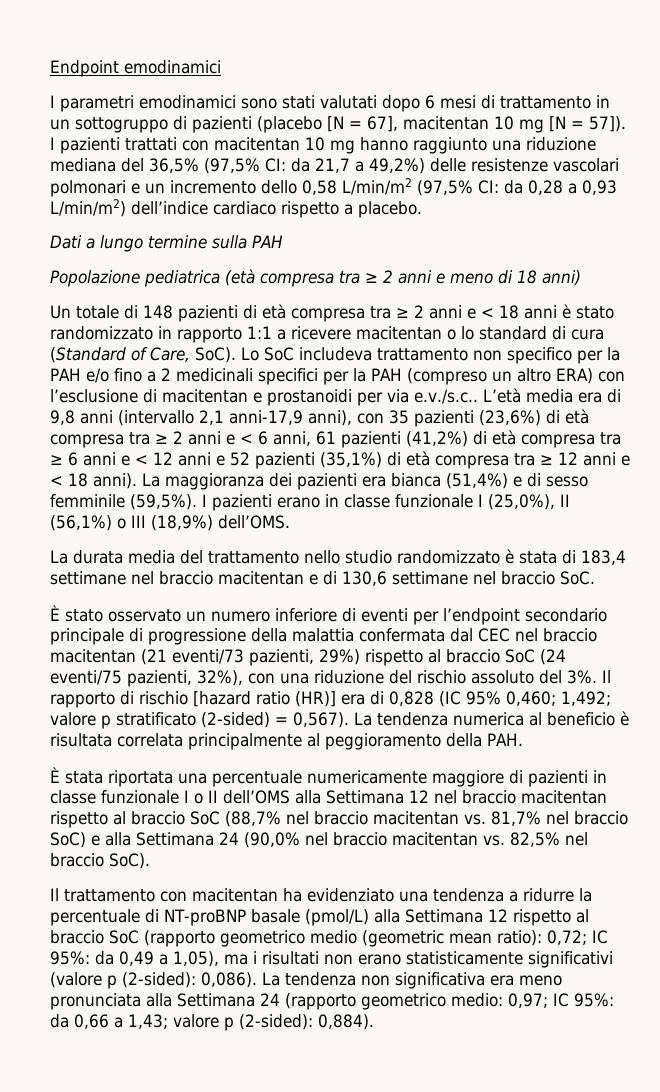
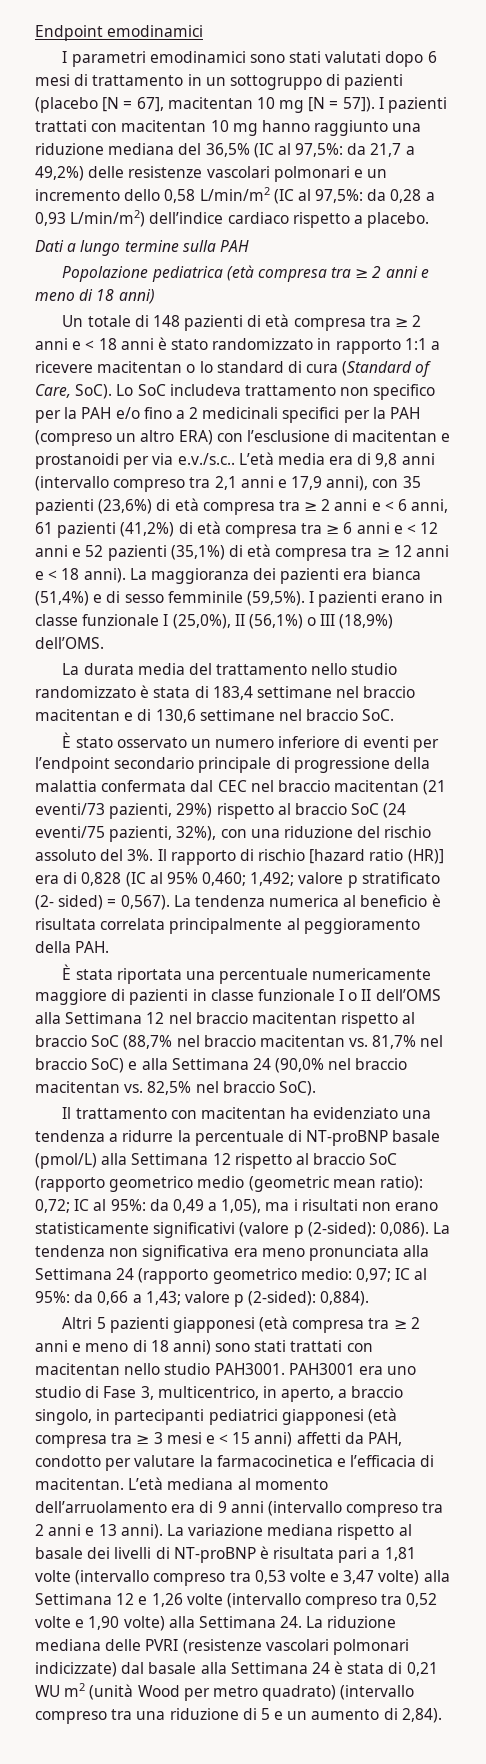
- I pazienti trattati con macitentan 10 mg hanno raggiunto una riduzione mediana del 36,5% (97,5% CI: da 21,7 a 49,2%) delle resistenze vascolari polmonari e un incremento dello 0,58 L/min/m2 (97,5% CI: da 0,28 a 0,93 L/min/m2) dell’indice cardiaco rispetto a placebo.
+ I pazienti trattati con macitentan 10 mg hanno raggiunto una riduzione mediana del 36,5% (IC al 97,5%: da 21,7 a 49,2%) delle resistenze vascolari polmonari e un incremento dello 0,58 L/min/m2 (IC al 97,5%: da 0,28 a 0,93 L/min/m2) dell’indice cardiaco rispetto a placebo.
- L’età media era di 9,8 anni (intervallo 2,1 anni-17,9 anni), con 35 pazienti (23,6%) di età compresa tra ≥ 2 anni e < 6 anni, 61 pazienti (41,2%) di età compresa tra ≥ 6 anni e < 12 anni e 52 pazienti (35,1%) di età compresa tra ≥ 12 anni e < 18 anni).
+ L’età media era di 9,8 anni (intervallo compreso tra 2,1 anni e 17,9 anni), con 35 pazienti (23,6%) di età compresa tra ≥ 2 anni e < 6 anni, 61 pazienti (41,2%) di età compresa tra ≥ 6 anni e < 12 anni e 52 pazienti (35,1%) di età compresa tra ≥ 12 anni e < 18 anni).
- Il rapporto di rischio [hazard ratio (HR)] era di 0,828 (IC 95% 0,460; 1,492; valore p stratificato (2-sided) = 0,567).
+ Il rapporto di rischio [hazard ratio (HR)] era di 0,828 (IC al 95% 0,460; 1,492; valore p stratificato (2- sided) = 0,567).
- Il trattamento con macitentan ha evidenziato una tendenza a ridurre la percentuale di NT-proBNP basale (pmol/L) alla Settimana 12 rispetto al braccio SoC (rapporto geometrico medio (geometric mean ratio): 0,72; IC 95%: da 0,49 a 1,05), ma i risultati non erano statisticamente significativi (valore p (2-sided): 0,086).
+ Il trattamento con macitentan ha evidenziato una tendenza a ridurre la percentuale di NT-proBNP basale (pmol/L) alla Settimana 12 rispetto al braccio SoC (rapporto geometrico medio (geometric mean ratio): 0,72; IC al 95%: da 0,49 a 1,05), ma i risultati non erano statisticamente significativi (valore p (2-sided): 0,086).
- La tendenza non significativa era meno pronunciata alla Settimana 24 (rapporto geometrico medio: 0,97; IC 95%: da 0,66 a 1,43; valore p (2-sided): 0,884).
+ La tendenza non significativa era meno pronunciata alla Settimana 24 (rapporto geometrico medio: 0,97; IC al 95%: da 0,66 a 1,43; valore p (2-sided): 0,884).
+ Altri 5 pazienti giapponesi (età compresa tra ≥ 2 anni e meno di 18 anni) sono stati trattati con macitentan nello studio PAH3001. PAH3001 era uno studio di Fase 3, multicentrico, in aperto, a braccio singolo, in partecipanti pediatrici giapponesi (età compresa tra ≥ 3 mesi e < 15 anni) affetti da PAH, condotto per valutare la farmacocinetica e l’efficacia di macitentan. L’età mediana al momento dell’arruolamento era di 9 anni (intervallo compreso tra 2 anni e 13 anni). La variazione mediana rispetto al basale dei livelli di NT-proBNP è risultata pari a 1,81 volte (intervallo compreso tra 0,53 volte e 3,47 volte) alla Settimana 12 e 1,26 volte (intervallo compreso tra 0,52 volte e 1,90 volte) alla Settimana 24. La riduzione mediana delle PVRI (resistenze vascolari polmonari indicizzate) dal basale alla Settimana 24 è stata di 0,21 WU m2 (unità Wood per metro quadrato) (intervallo compreso tra una riduzione di 5 e un aumento di 2,84).

